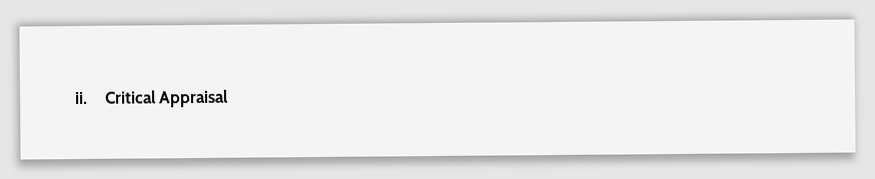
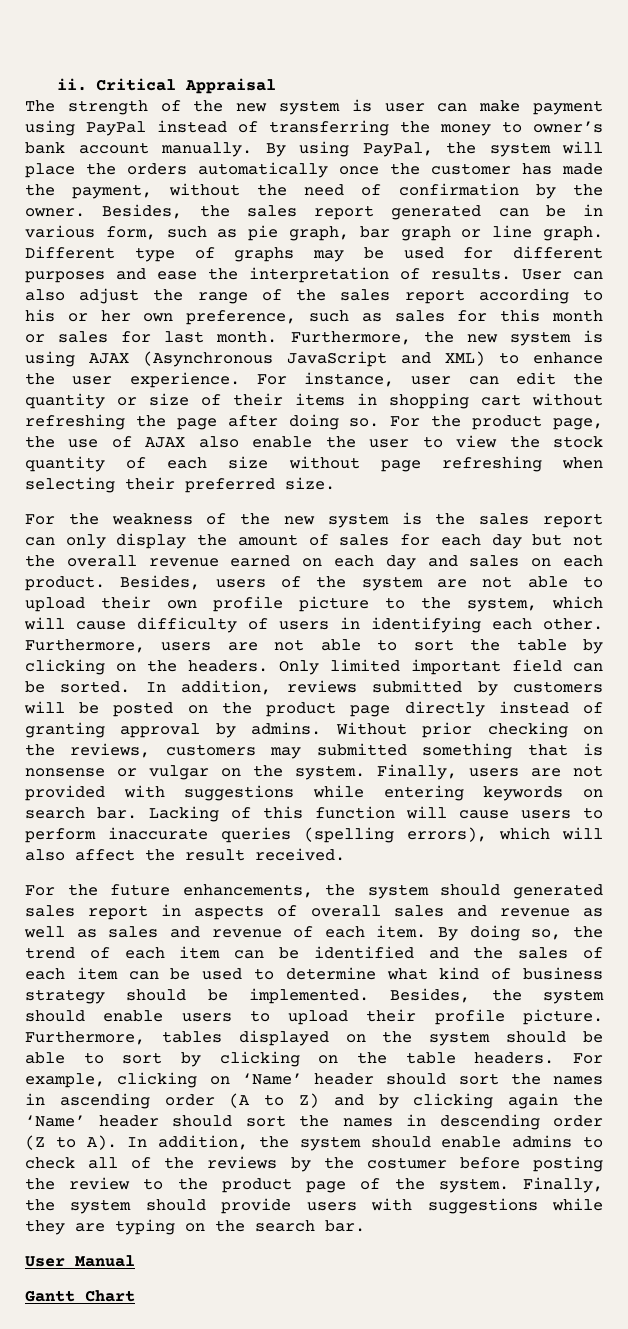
+ The strength of the new system is user can make payment using PayPal instead of transferring the money to owner’s bank account manually. By using PayPal, the system will place the orders automatically once the customer has made the payment, without the need of confirmation by the owner. Besides, the sales report generated can be in various form, such as pie graph, bar graph or line graph. Different type of graphs may be used for different purposes and ease the interpretation of results. User can also adjust the range of the sales report according to his or her own preference, such as sales for this month or sales for last month. Furthermore, the new system is using AJAX (Asynchronous JavaScript and XML) to enhance the user experience. For instance, user can edit the quantity or size of their items in shopping cart without refreshing the page after doing so. For the product page, the use of AJAX also enable the user to view the stock quantity of each size without page refreshing when selecting their preferred size.
+ For the weakness of the new system is the sales report can only display the amount of sales for each day but not the overall revenue earned on each day and sales on each product. Besides, users of the system are not able to upload their own profile picture to the system, which will cause difficulty of users in identifying each other. Furthermore, users are not able to sort the table by clicking on the headers. Only limited important field can be sorted. In addition, reviews submitted by customers will be posted on the product page directly instead of granting approval by admins. Without prior checking on the reviews, customers may submitted something that is nonsense or vulgar on the system. Finally, users are not provided with suggestions while entering keywords on search bar. Lacking of this function will cause users to perform inaccurate queries (spelling errors), which will also affect the result received.
+ For the future enhancements, the system should generated sales report in aspects of overall sales and revenue as well as sales and revenue of each item. By doing so, the trend of each item can be identified and the sales of each item can be used to determine what kind of business strategy should be implemented. Besides, the system should enable users to upload their profile picture. Furthermore, tables displayed on the system should be able to sort by clicking on the table headers. For example, clicking on ‘Name’ header should sort the names in ascending order (A to Z) and by clicking again the ‘Name’ header should sort the names in descending order (Z to A). In addition, the system should enable admins to check all of the reviews by the costumer before posting the review to the product page of the system. Finally, the system should provide users with suggestions while they are typing on the search bar.
+ User Manual
+ Gantt Chart

